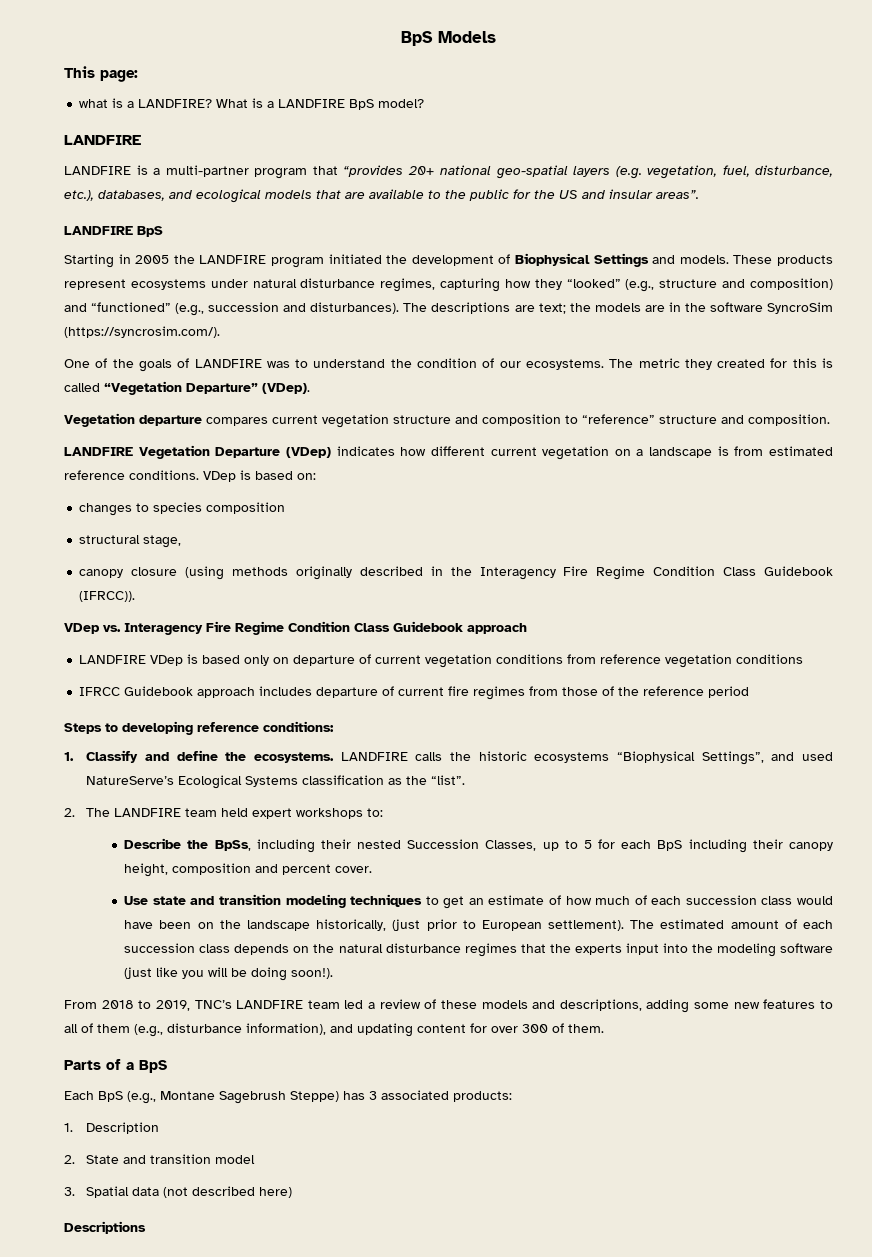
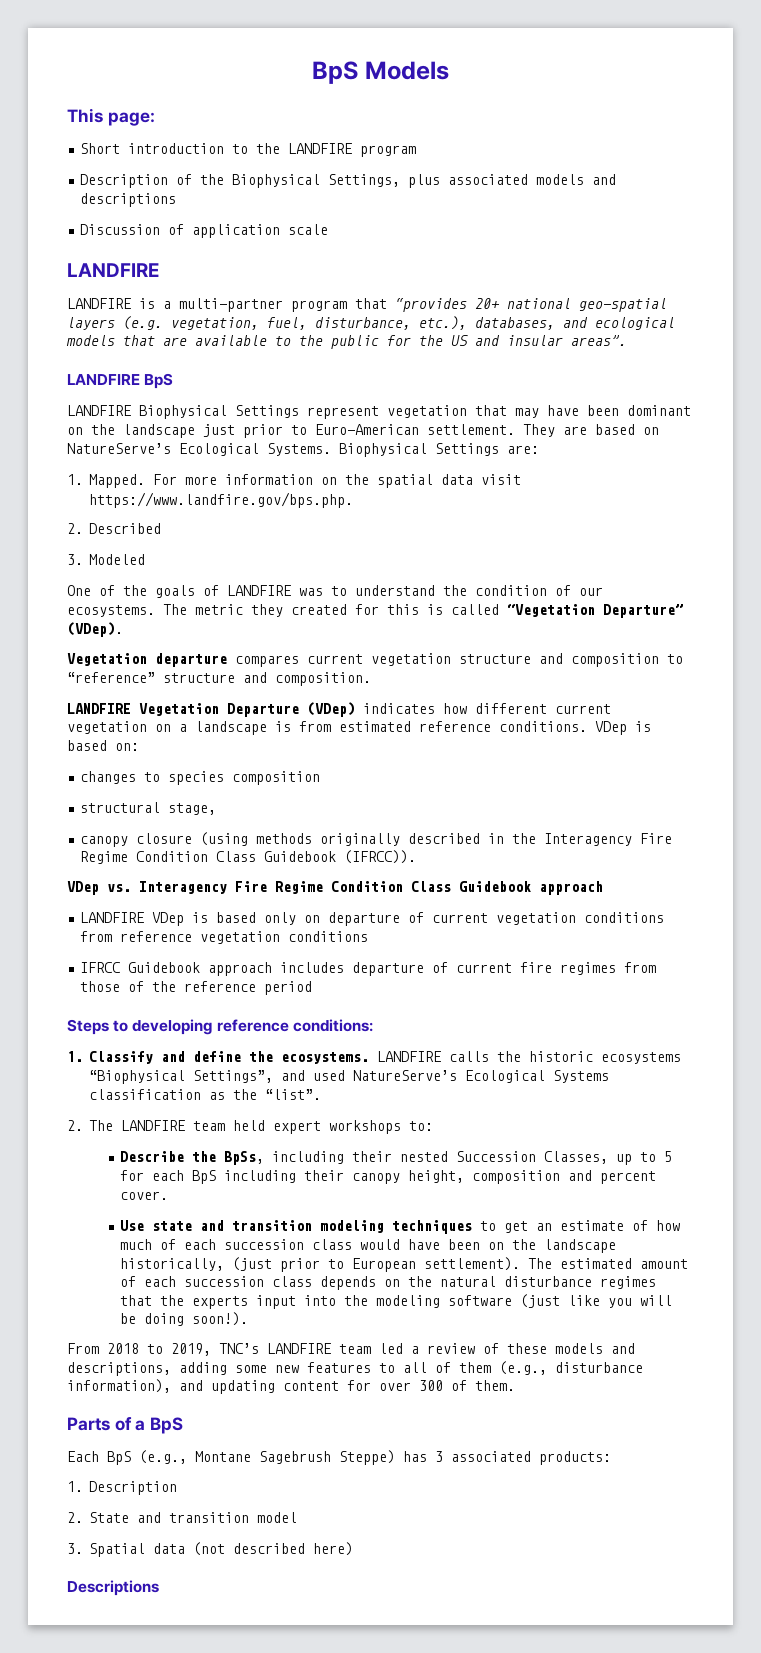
- what is a LANDFIRE? What is a LANDFIRE BpS model?
+ Short introduction to the LANDFIRE program
+ Description of the Biophysical Settings, plus associated models and descriptions
+ Discussion of application scale
- Starting in 2005 the LANDFIRE program initiated the development of Biophysical Settings and models. These products represent ecosystems under natural disturbance regimes, capturing how they “looked” (e.g., structure and composition) and “functioned” (e.g., succession and disturbances). The descriptions are text; the models are in the software SyncroSim (https://syncrosim.com/).
+ LANDFIRE Biophysical Settings represent vegetation that may have been dominant on the landscape just prior to Euro-American settlement. They are based on NatureServe’s Ecological Systems. Biophysical Settings are:
+ 1. Mapped. For more information on the spatial data visit https://www.landfire.gov/bps.php.
+ 2. Described
+ 3. Modeled

